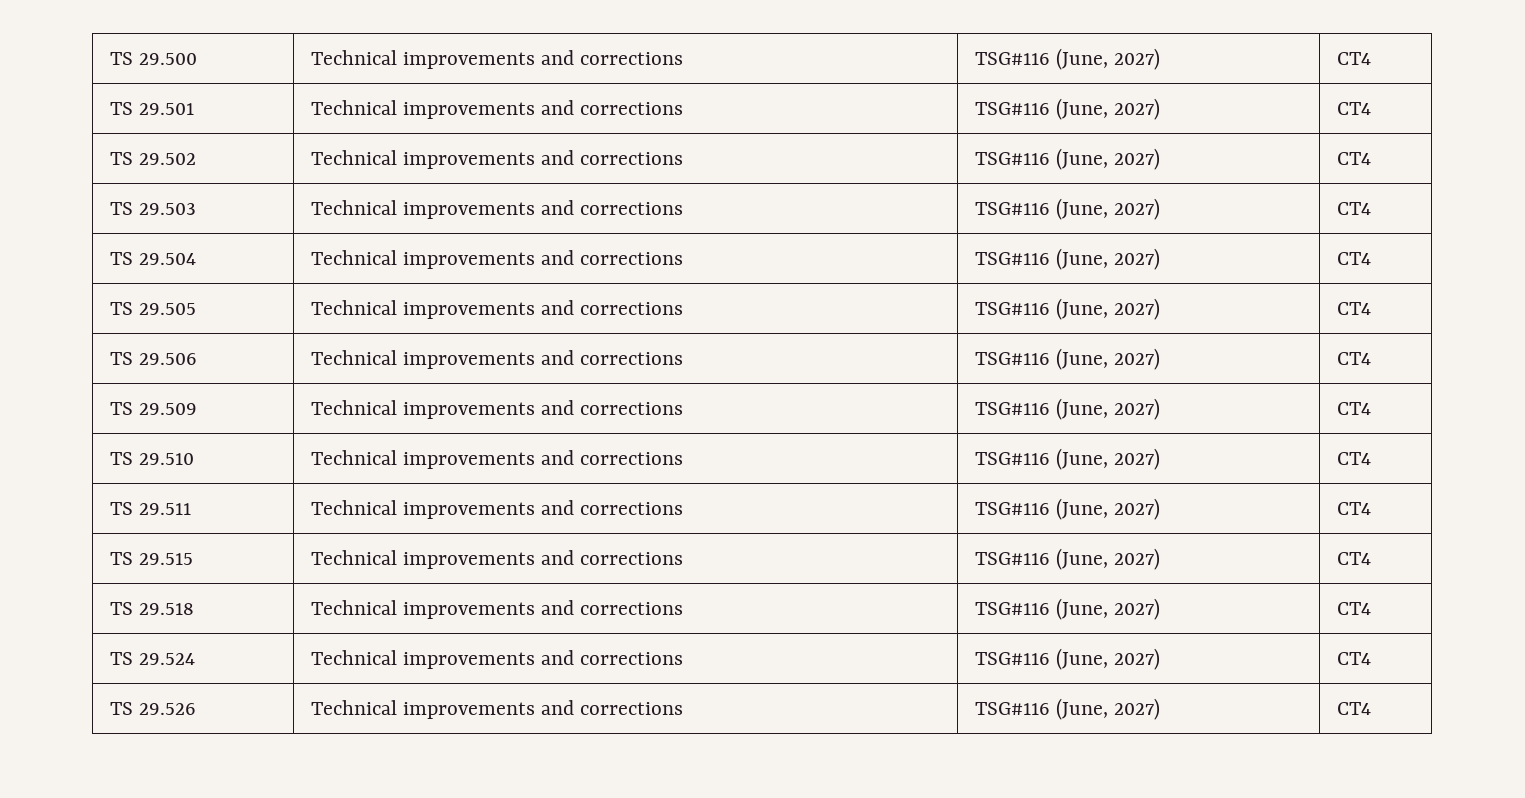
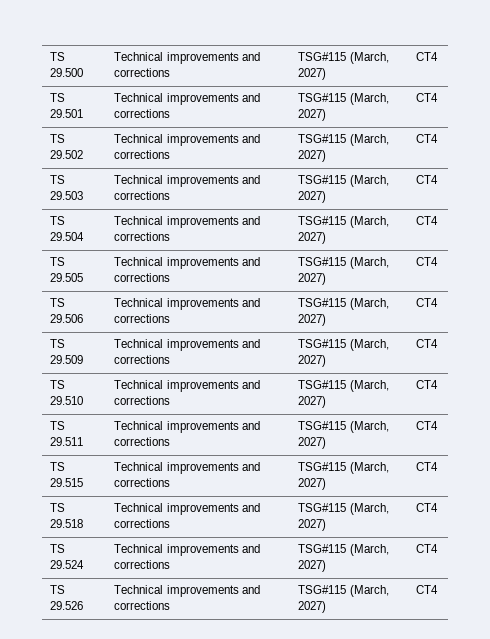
- TS 29.500 | Technical improvements and corrections | TSG#116 (June, 2027) | CT4
+ TS 29.500 | Technical improvements and corrections | TSG#115 (March, 2027) | CT4
- TS 29.501 | Technical improvements and corrections | TSG#116 (June, 2027) | CT4
+ TS 29.501 | Technical improvements and corrections | TSG#115 (March, 2027) | CT4
- TS 29.502 | Technical improvements and corrections | TSG#116 (June, 2027) | CT4
+ TS 29.502 | Technical improvements and corrections | TSG#115 (March, 2027) | CT4
- TS 29.503 | Technical improvements and corrections | TSG#116 (June, 2027) | CT4
+ TS 29.503 | Technical improvements and corrections | TSG#115 (March, 2027) | CT4
- TS 29.504 | Technical improvements and corrections | TSG#116 (June, 2027) | CT4
+ TS 29.504 | Technical improvements and corrections | TSG#115 (March, 2027) | CT4
- TS 29.505 | Technical improvements and corrections | TSG#116 (June, 2027) | CT4
+ TS 29.505 | Technical improvements and corrections | TSG#115 (March, 2027) | CT4
- TS 29.506 | Technical improvements and corrections | TSG#116 (June, 2027) | CT4
+ TS 29.506 | Technical improvements and corrections | TSG#115 (March, 2027) | CT4
- TS 29.509 | Technical improvements and corrections | TSG#116 (June, 2027) | CT4
+ TS 29.509 | Technical improvements and corrections | TSG#115 (March, 2027) | CT4
- TS 29.510 | Technical improvements and corrections | TSG#116 (June, 2027) | CT4
+ TS 29.510 | Technical improvements and corrections | TSG#115 (March, 2027) | CT4
- TS 29.511 | Technical improvements and corrections | TSG#116 (June, 2027) | CT4
+ TS 29.511 | Technical improvements and corrections | TSG#115 (March, 2027) | CT4
- TS 29.515 | Technical improvements and corrections | TSG#116 (June, 2027) | CT4
+ TS 29.515 | Technical improvements and corrections | TSG#115 (March, 2027) | CT4
- TS 29.518 | Technical improvements and corrections | TSG#116 (June, 2027) | CT4
+ TS 29.518 | Technical improvements and corrections | TSG#115 (March, 2027) | CT4
- TS 29.524 | Technical improvements and corrections | TSG#116 (June, 2027) | CT4
+ TS 29.524 | Technical improvements and corrections | TSG#115 (March, 2027) | CT4
- TS 29.526 | Technical improvements and corrections | TSG#116 (June, 2027) | CT4
+ TS 29.526 | Technical improvements and corrections | TSG#115 (March, 2027) | CT4

